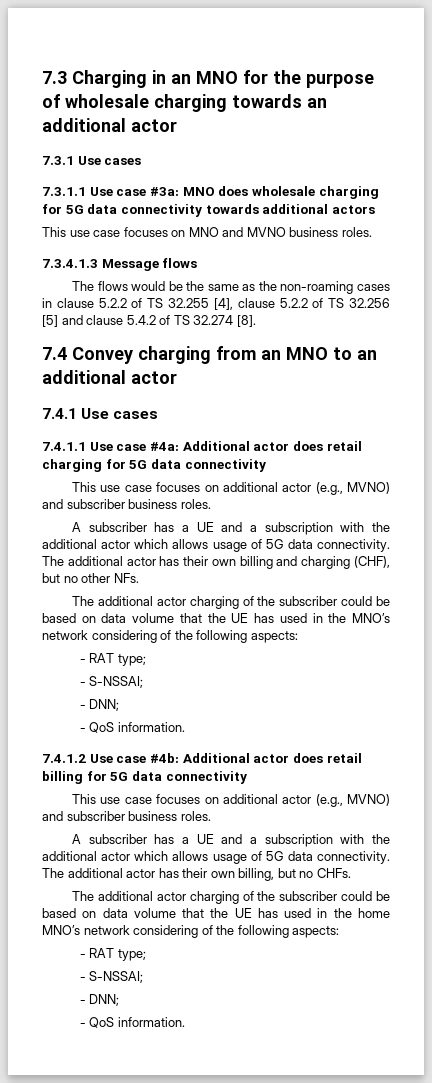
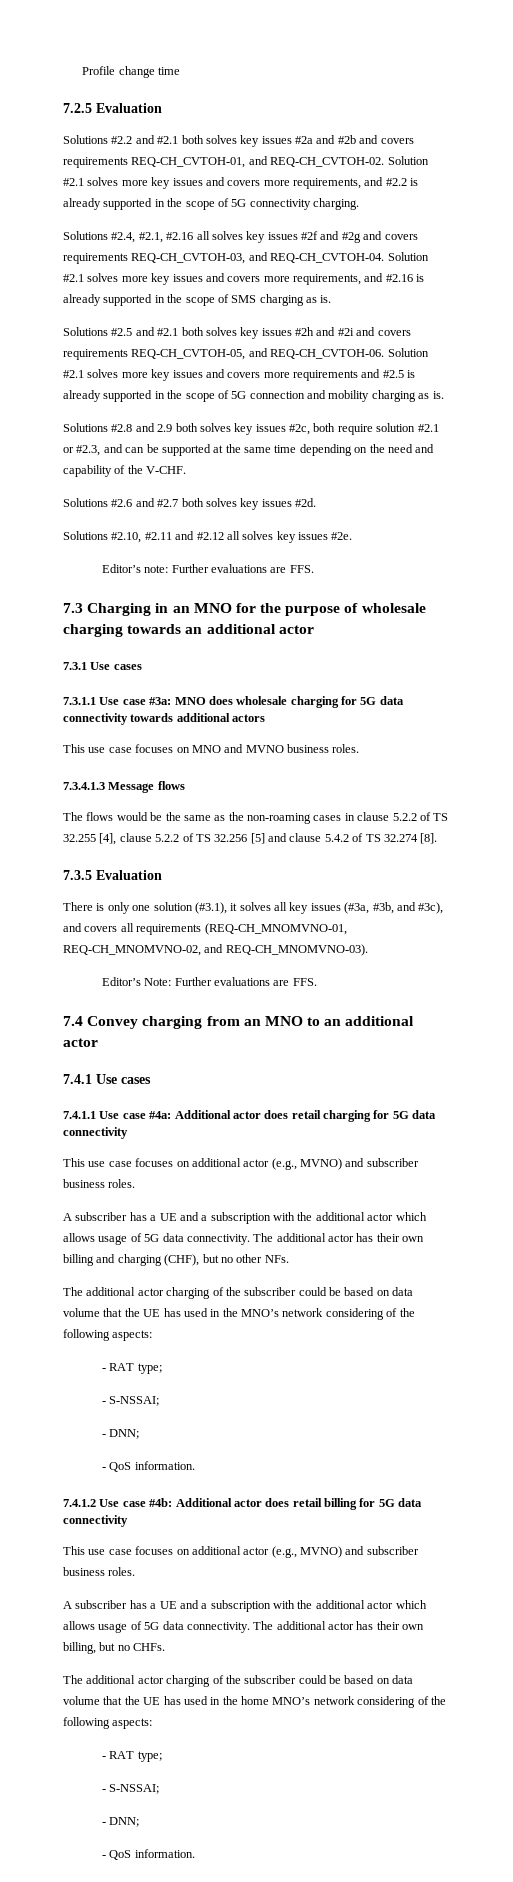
+ Profile change time
+ 7.2.5 Evaluation
+ Solutions #2.2 and #2.1 both solves key issues #2a and #2b and covers requirements REQ-CH_CVTOH-01, and REQ-CH_CVTOH-02. Solution #2.1 solves more key issues and covers more requirements, and #2.2 is already supported in the scope of 5G connectivity charging.
+ Solutions #2.4, #2.1, #2.16 all solves key issues #2f and #2g and covers requirements REQ-CH_CVTOH-03, and REQ-CH_CVTOH-04. Solution #2.1 solves more key issues and covers more requirements, and #2.16 is already supported in the scope of SMS charging as is.
+ Solutions #2.5 and #2.1 both solves key issues #2h and #2i and covers requirements REQ-CH_CVTOH-05, and REQ-CH_CVTOH-06. Solution #2.1 solves more key issues and covers more requirements and #2.5 is already supported in the scope of 5G connection and mobility charging as is.
+ Solutions #2.8 and 2.9 both solves key issues #2c, both require solution #2.1 or #2.3, and can be supported at the same time depending on the need and capability of the V-CHF.
+ Solutions #2.6 and #2.7 both solves key issues #2d.
+ Solutions #2.10, #2.11 and #2.12 all solves key issues #2e.
+ Editor’s note: Further evaluations are FFS.
+ 7.3.5 Evaluation
+ There is only one solution (#3.1), it solves all key issues (#3a, #3b, and #3c), and covers all requirements (REQ-CH_MNOMVNO-01, REQ-CH_MNOMVNO-02, and REQ-CH_MNOMVNO-03).
+ Editor’s Note: Further evaluations are FFS.

